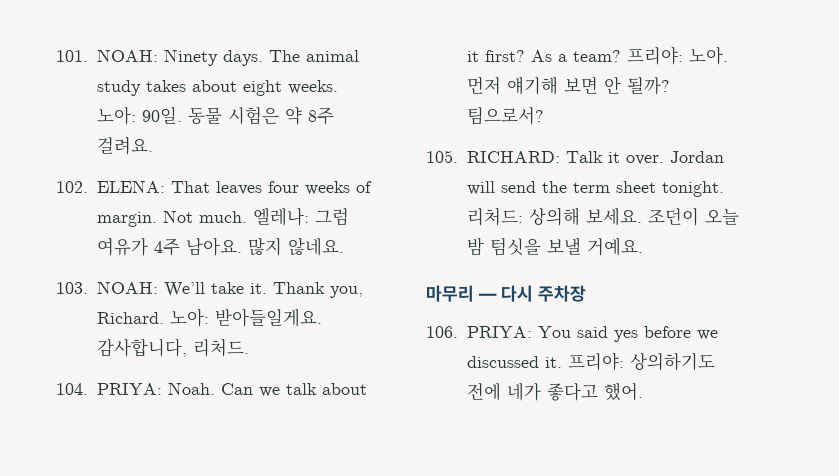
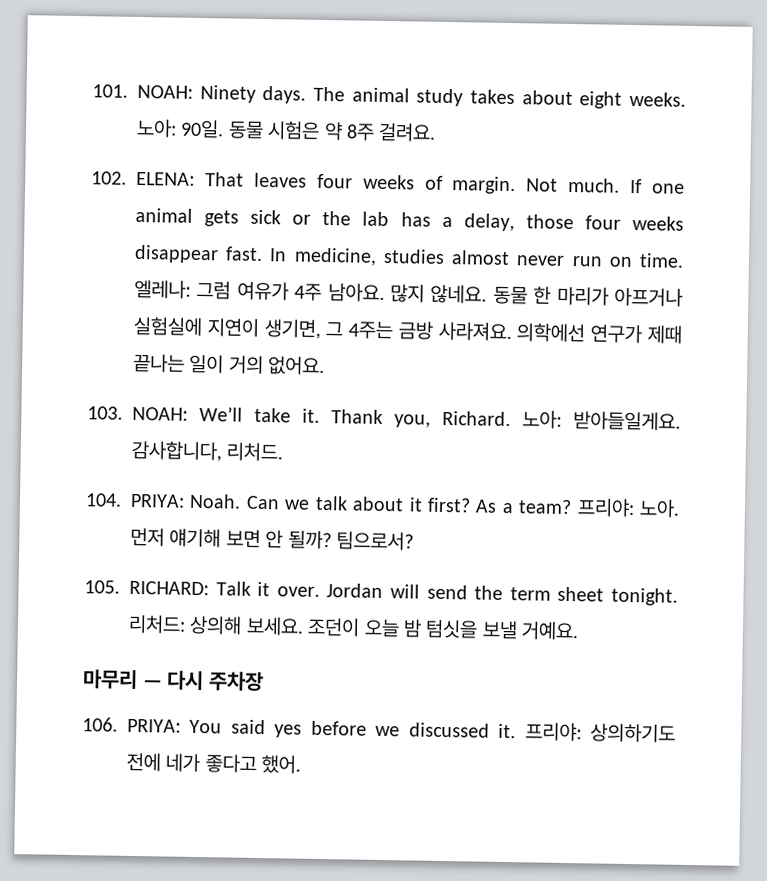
+ If one animal gets sick or the lab has a delay, those four weeks disappear fast. In medicine, studies almost never run on time.
+ 동물 한 마리가 아프거나 실험실에 지연이 생기면, 그 4주는 금방 사라져요. 의학에선 연구가 제때 끝나는 일이 거의 없어요.

